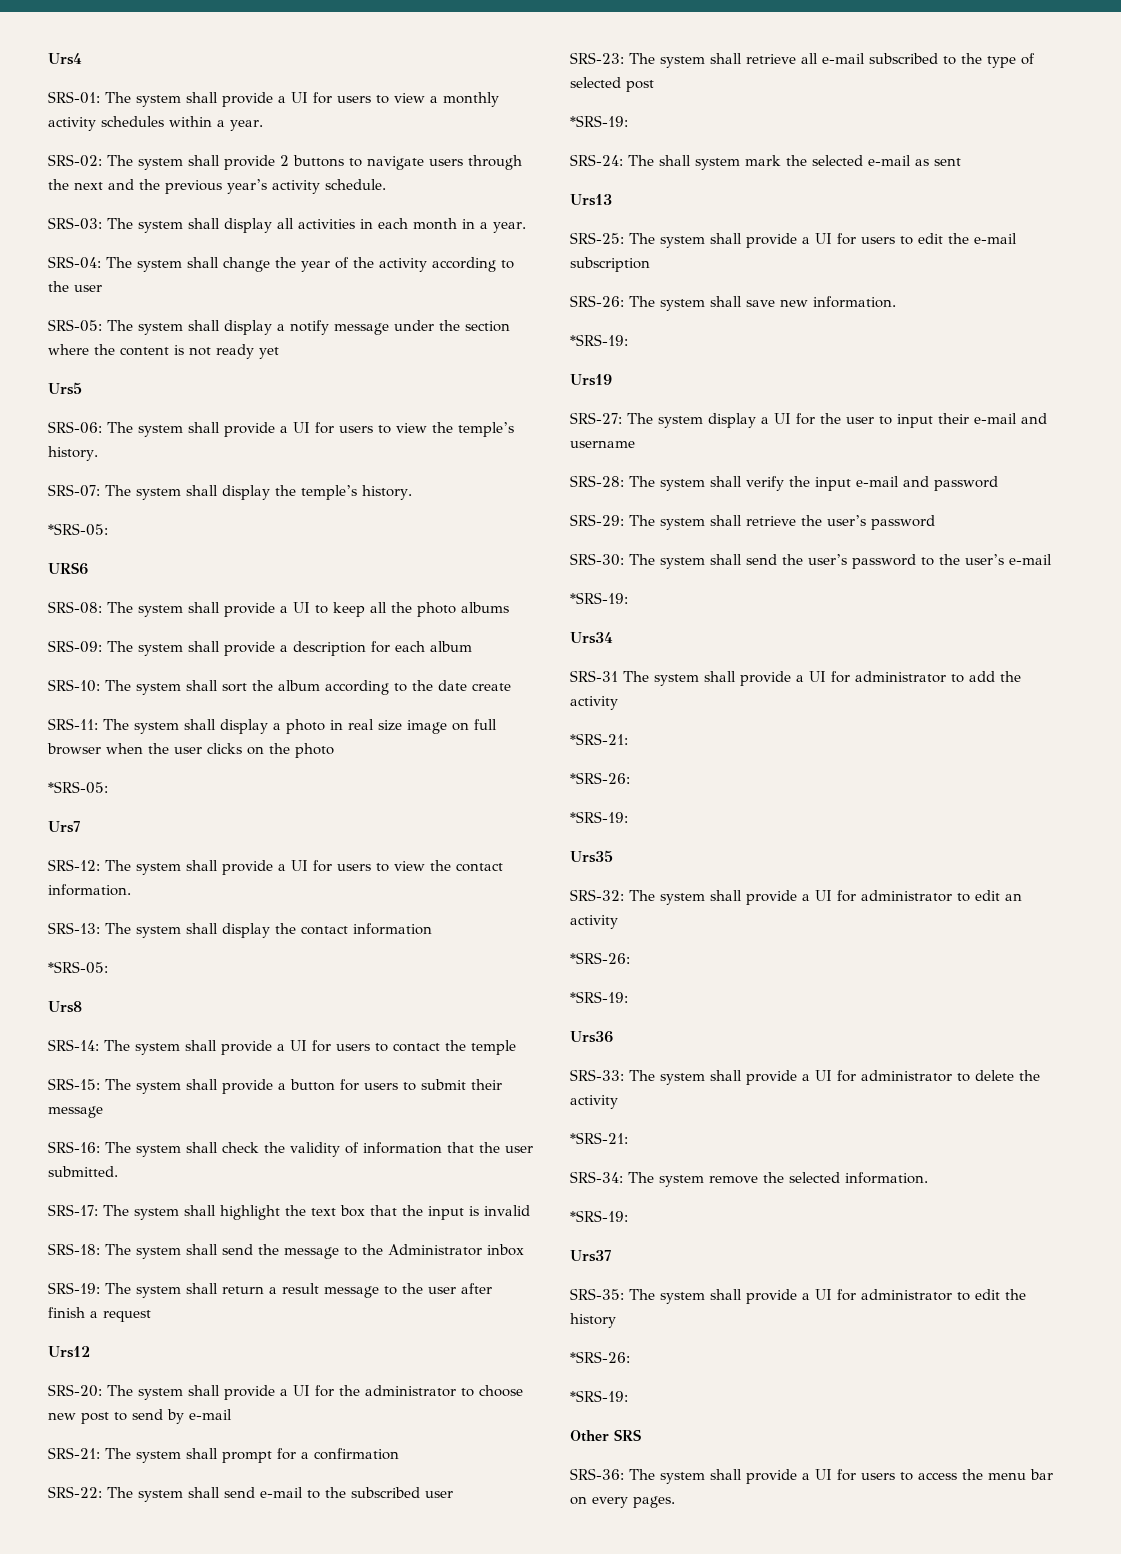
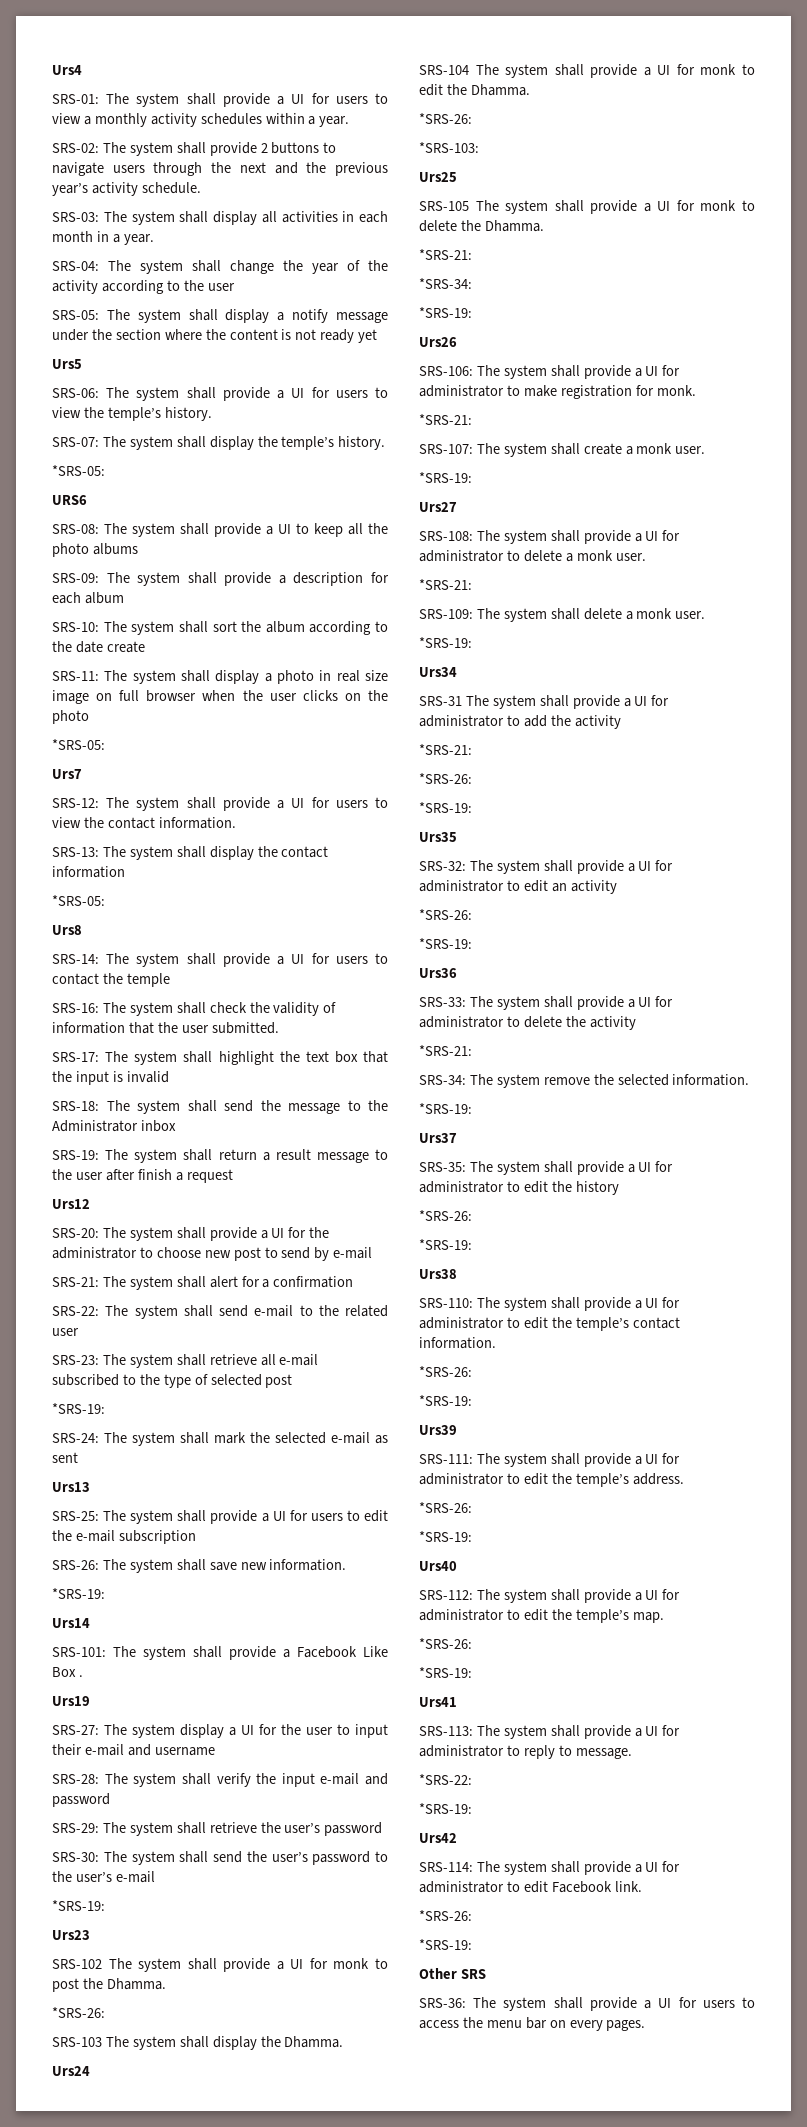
- SRS-15: The system shall provide a button for users to submit their message
- SRS-21: The system shall prompt for a confirmation
+ SRS-21: The system shall alert for a confirmation
- SRS-22: The system shall send e-mail to the subscribed user
+ SRS-22: The system shall send e-mail to the related user
- SRS-24: The shall system mark the selected e-mail as sent
+ SRS-24: The system shall mark the selected e-mail as sent
+ Urs14
+ SRS-101: The system shall provide a Facebook Like Box .
+ Urs23
+ SRS-102 The system shall provide a UI for monk to post the Dhamma.
+ *SRS-26:
+ SRS-103 The system shall display the Dhamma.
+ Urs24
+ SRS-104 The system shall provide a UI for monk to edit the Dhamma.
+ *SRS-26:
+ *SRS-103:
+ Urs25
+ SRS-105 The system shall provide a UI for monk to delete the Dhamma.
+ *SRS-21:
+ *SRS-34:
+ *SRS-19:
+ Urs26
+ SRS-106: The system shall provide a UI for administrator to make registration for monk.
+ *SRS-21:
+ SRS-107: The system shall create a monk user.
+ *SRS-19:
+ Urs27
+ SRS-108: The system shall provide a UI for administrator to delete a monk user.
+ *SRS-21:
+ SRS-109: The system shall delete a monk user.
+ *SRS-19:
+ Urs38
+ SRS-110: The system shall provide a UI for administrator to edit the temple’s contact information.
+ *SRS-26:
+ *SRS-19:
+ Urs39
+ SRS-111: The system shall provide a UI for administrator to edit the temple’s address.
+ *SRS-26:
+ *SRS-19:
+ Urs40
+ SRS-112: The system shall provide a UI for administrator to edit the temple’s map.
+ *SRS-26:
+ *SRS-19:
+ Urs41
+ SRS-113: The system shall provide a UI for administrator to reply to message.
+ *SRS-22:
+ *SRS-19:
+ Urs42
+ SRS-114: The system shall provide a UI for administrator to edit Facebook link.
+ *SRS-26:
+ *SRS-19:

